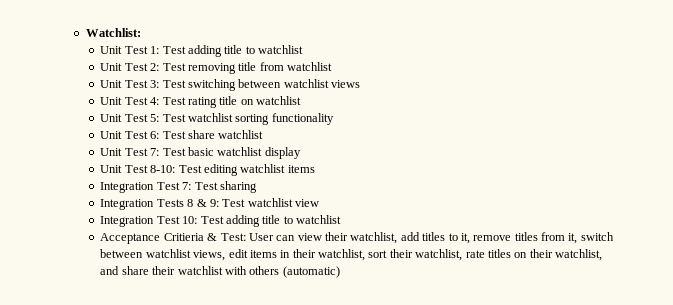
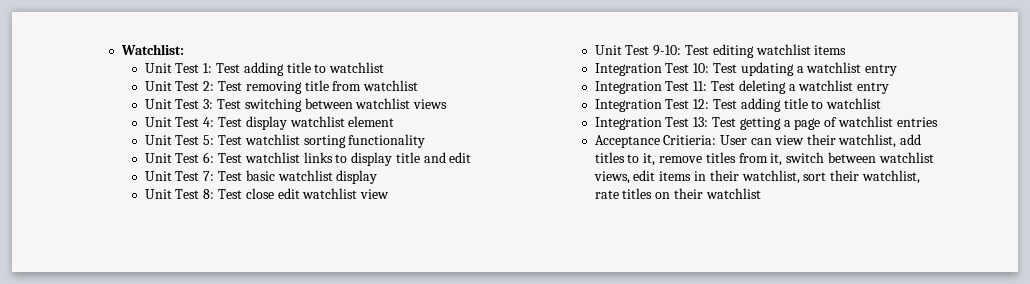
- Unit Test 4: Test rating title on watchlist
+ Unit Test 4: Test display watchlist element
- Unit Test 6: Test share watchlist
+ Unit Test 6: Test watchlist links to display title and edit
- Unit Test 8-10: Test editing watchlist items
+ Unit Test 8: Test close edit watchlist view
+ Unit Test 9-10: Test editing watchlist items
- Integration Test 7: Test sharing
- Integration Tests 8 & 9: Test watchlist view
- Integration Test 10: Test adding title to watchlist
- Acceptance Critieria & Test: User can view their watchlist, add titles to it, remove titles from it, switch between watchlist views, edit items in their watchlist, sort their watchlist, rate titles on their watchlist, and share their watchlist with others (automatic)
+ Integration Test 10: Test updating a watchlist entry
+ Integration Test 11: Test deleting a watchlist entry
+ Integration Test 12: Test adding title to watchlist
+ Integration Test 13: Test getting a page of watchlist entries
+ Acceptance Critieria: User can view their watchlist, add titles to it, remove titles from it, switch between watchlist views, edit items in their watchlist, sort their watchlist, rate titles on their watchlist

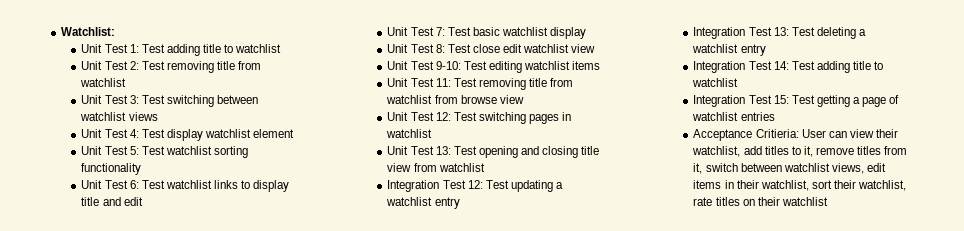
- Integration Test 10: Test updating a watchlist entry
+ Unit Test 11: Test removing title from watchlist from browse view
+ Unit Test 12: Test switching pages in watchlist
+ Unit Test 13: Test opening and closing title view from watchlist
+ Integration Test 12: Test updating a watchlist entry
- Integration Test 11: Test deleting a watchlist entry
+ Integration Test 13: Test deleting a watchlist entry
- Integration Test 12: Test adding title to watchlist
+ Integration Test 14: Test adding title to watchlist
- Integration Test 13: Test getting a page of watchlist entries
+ Integration Test 15: Test getting a page of watchlist entries

